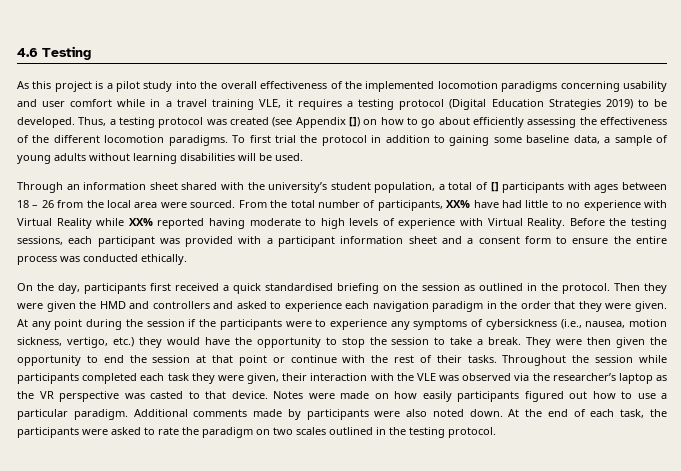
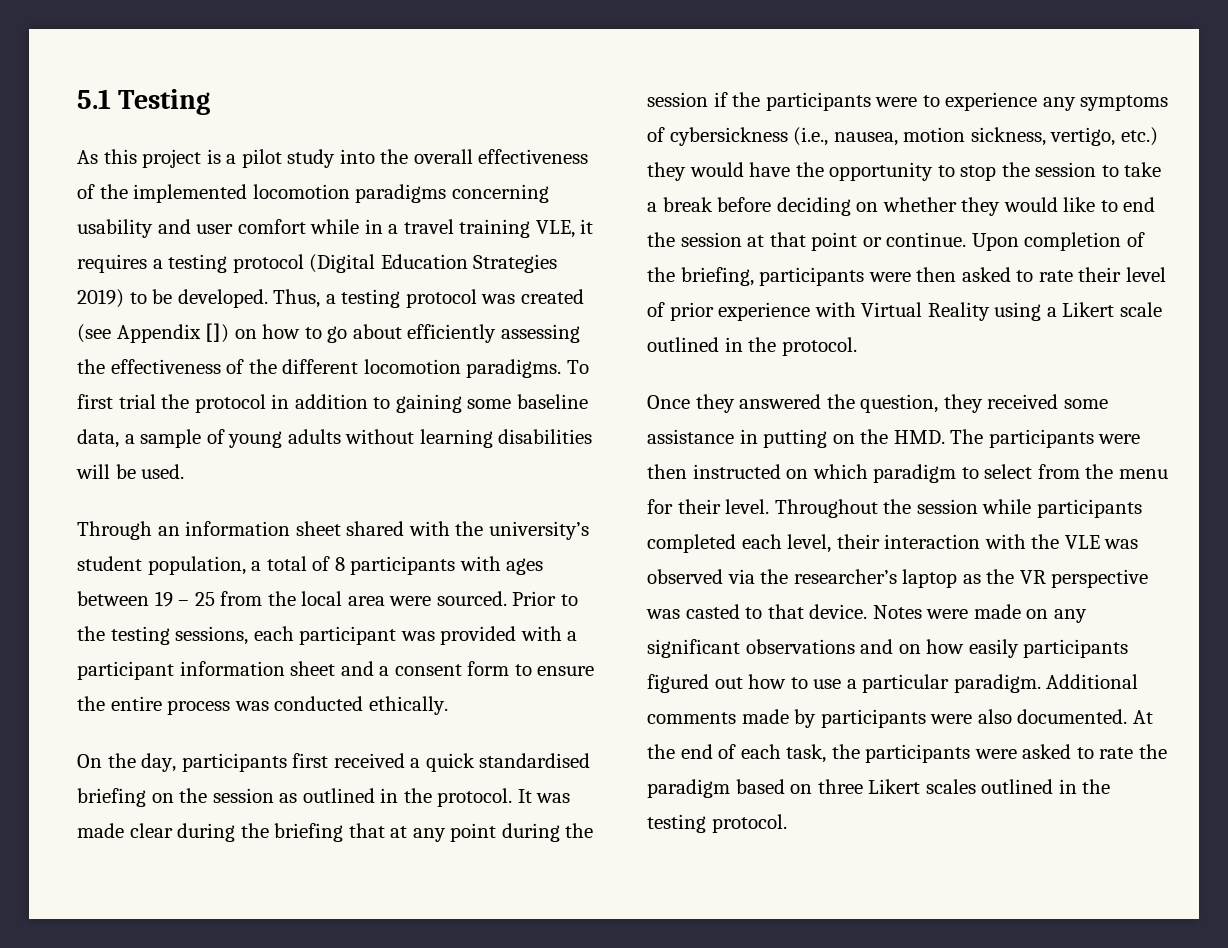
- 4.6 Testing
+ 5.1 Testing
- Through an information sheet shared with the university’s student population, a total of [] participants with ages between 18 – 26 from the local area were sourced.
+ Through an information sheet shared with the university’s student population, a total of 8 participants with ages between 19 – 25 from the local area were sourced.
- From the total number of participants, XX% have had little to no experience with Virtual Reality while XX% reported having moderate to high levels of experience with Virtual Reality. Before the testing sessions, each participant was provided with a participant information sheet and a consent form to ensure the entire process was conducted ethically.
+ Prior to the testing sessions, each participant was provided with a participant information sheet and a consent form to ensure the entire process was conducted ethically.
- Then they were given the HMD and controllers and asked to experience each navigation paradigm in the order that they were given. At any point during the session if the participants were to experience any symptoms of cybersickness (i.e., nausea, motion sickness, vertigo, etc.) they would have the opportunity to stop the session to take a break. They were then given the opportunity to end the session at that point or continue with the rest of their tasks.
+ It was made clear during the briefing that at any point during the session if the participants were to experience any symptoms of cybersickness (i.e., nausea, motion sickness, vertigo, etc.) they would have the opportunity to stop the session to take a break before deciding on whether they would like to end the session at that point or continue. Upon completion of the briefing, participants were then asked to rate their level of prior experience with Virtual Reality using a Likert scale outlined in the protocol.
+ Once they answered the question, they received some assistance in putting on the HMD. The participants were then instructed on which paradigm to select from the menu for their level.
- Throughout the session while participants completed each task they were given, their interaction with the VLE was observed via the researcher’s laptop as the VR perspective was casted to that device.
+ Throughout the session while participants completed each level, their interaction with the VLE was observed via the researcher’s laptop as the VR perspective was casted to that device.
- Notes were made on how easily participants figured out how to use a particular paradigm.
+ Notes were made on any significant observations and on how easily participants figured out how to use a particular paradigm.
- Additional comments made by participants were also noted down.
+ Additional comments made by participants were also documented.
- At the end of each task, the participants were asked to rate the paradigm on two scales outlined in the testing protocol.
+ At the end of each task, the participants were asked to rate the paradigm based on three Likert scales outlined in the testing protocol.

